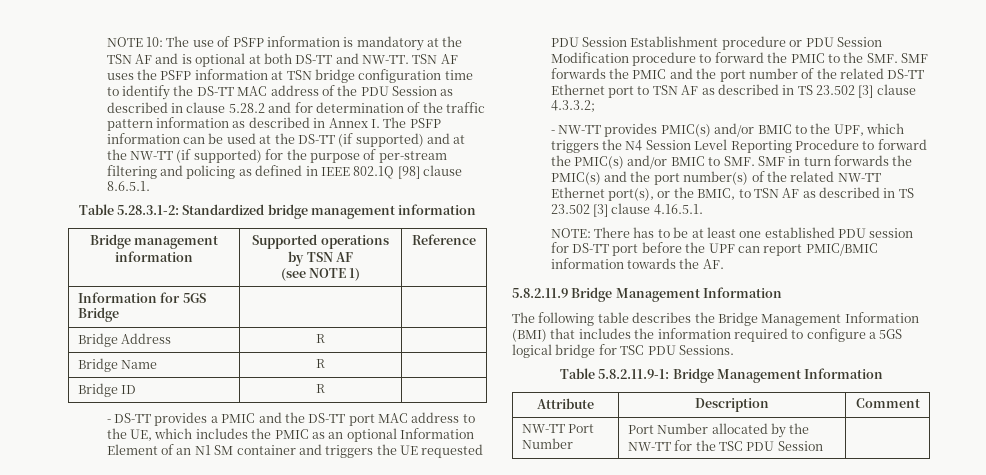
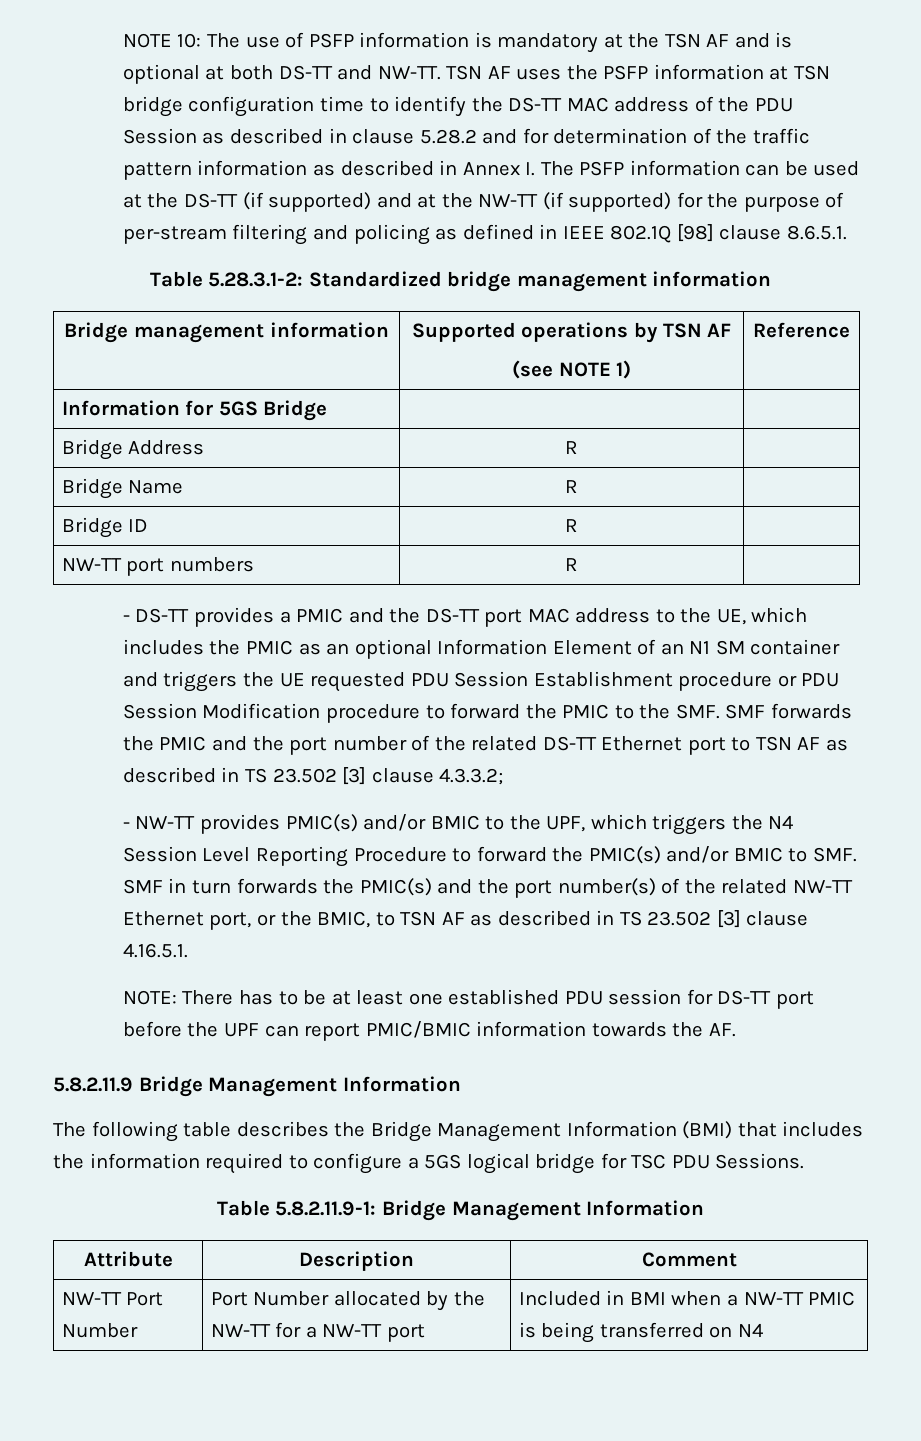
+ NW-TT port numbers | R |
- - NW-TT provides PMIC(s) and/or BMIC to the UPF, which triggers the N4 Session Level Reporting Procedure to forward the PMIC(s) and/or BMIC to SMF. SMF in turn forwards the PMIC(s) and the port number(s) of the related NW-TT Ethernet port(s), or the BMIC, to TSN AF as described in TS 23.502 [3] clause 4.16.5.1.
+ - NW-TT provides PMIC(s) and/or BMIC to the UPF, which triggers the N4 Session Level Reporting Procedure to forward the PMIC(s) and/or BMIC to SMF. SMF in turn forwards the PMIC(s) and the port number(s) of the related NW-TT Ethernet port, or the BMIC, to TSN AF as described in TS 23.502 [3] clause 4.16.5.1.
- NW-TT Port Number | Port Number allocated by the NW-TT for the TSC PDU Session |
+ NW-TT Port Number | Port Number allocated by the NW-TT for a NW-TT port | Included in BMI when a NW-TT PMIC is being transferred on N4

